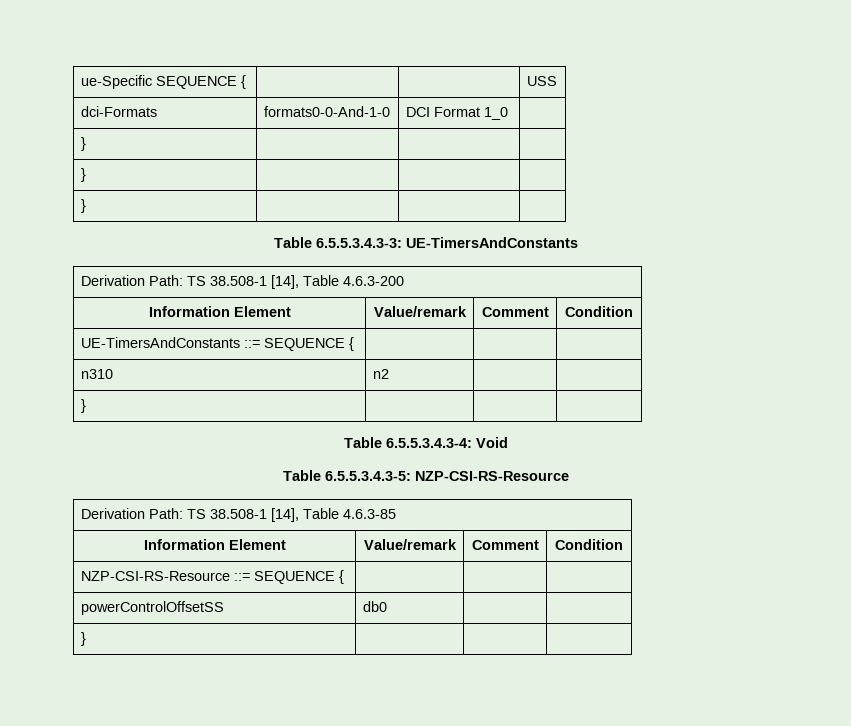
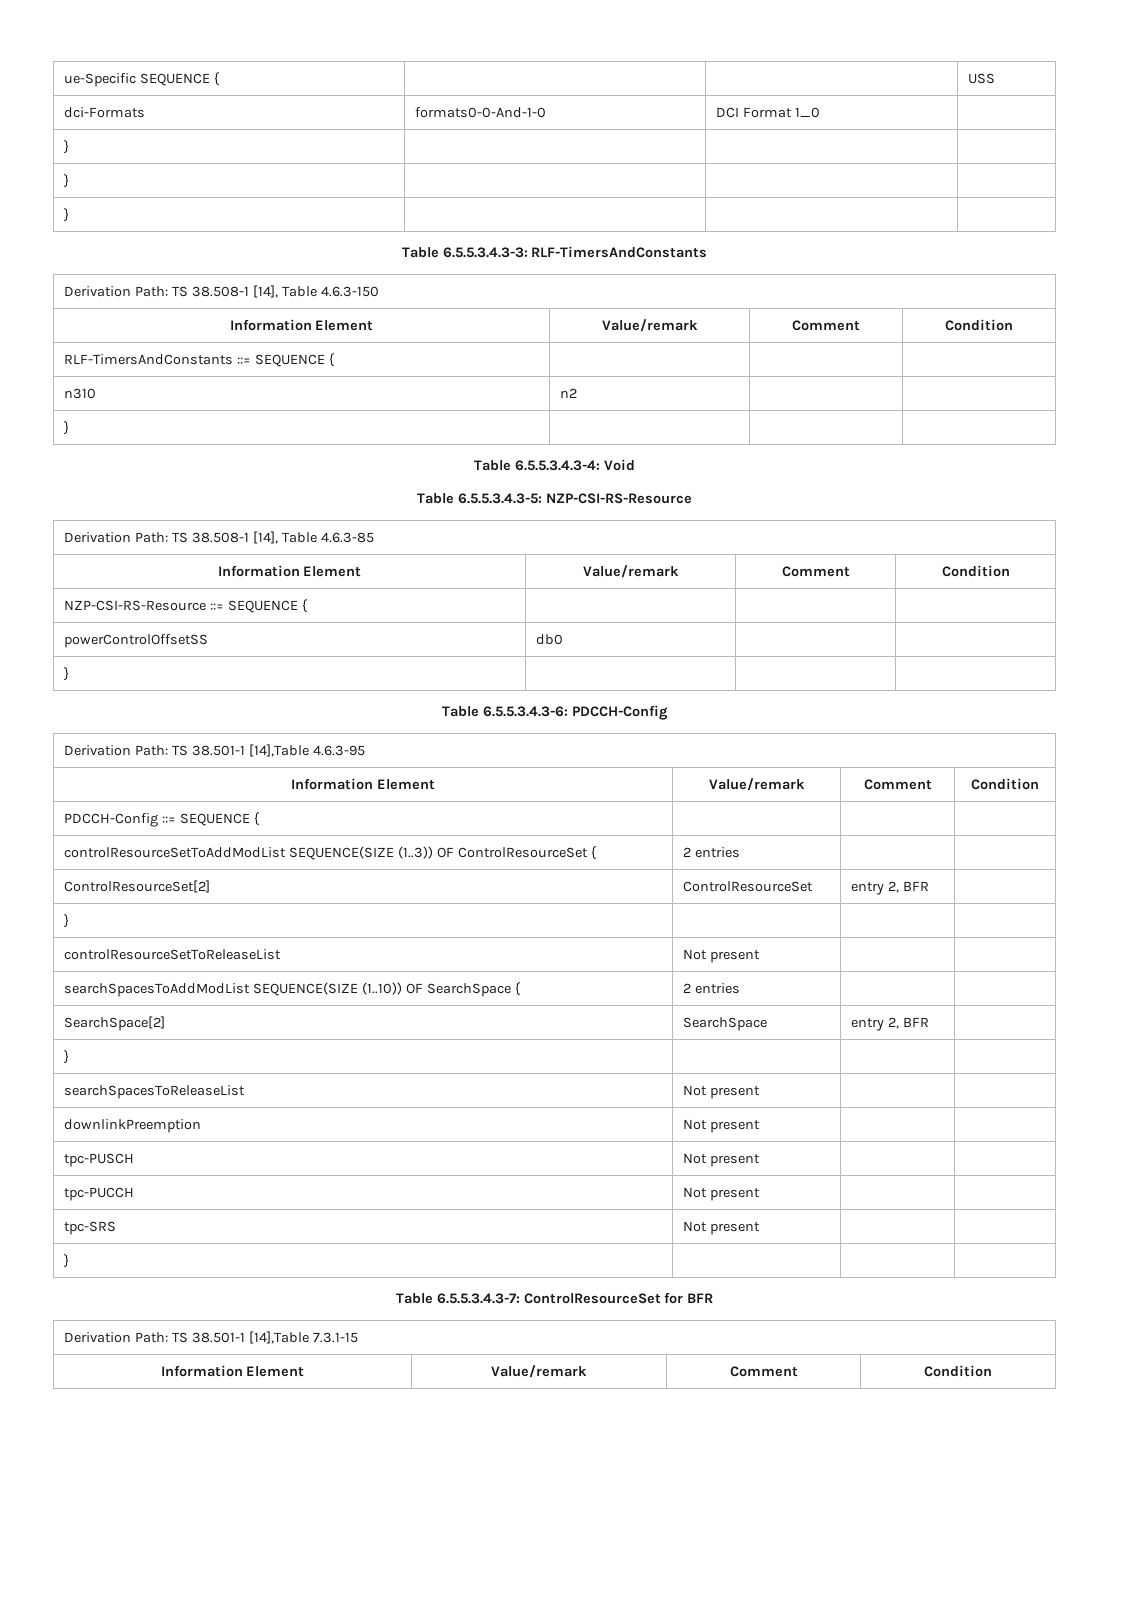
- Table 6.5.5.3.4.3-3: UE-TimersAndConstants
- Derivation Path: TS 38.508-1 [14], Table 4.6.3-200
+ Table 6.5.5.3.4.3-3: RLF-TimersAndConstants
+ Derivation Path: TS 38.508-1 [14], Table 4.6.3-150
  Information Element | Value/remark | Comment | Condition
- UE-TimersAndConstants ::= SEQUENCE { | | |
+ RLF-TimersAndConstants ::= SEQUENCE { | | |
+ Table 6.5.5.3.4.3-6: PDCCH-Config
+ Derivation Path: TS 38.501-1 [14],Table 4.6.3-95
+ Information Element | Value/remark | Comment | Condition
+ PDCCH-Config ::= SEQUENCE { | | |
+ controlResourceSetToAddModList SEQUENCE(SIZE (1..3)) OF ControlResourceSet { | 2 entries | |
+ ControlResourceSet[2] | ControlResourceSet | entry 2, BFR |
+ } | | |
+ controlResourceSetToReleaseList | Not present | |
+ searchSpacesToAddModList SEQUENCE(SIZE (1..10)) OF SearchSpace { | 2 entries | |
+ SearchSpace[2] | SearchSpace | entry 2, BFR |
+ } | | |
+ searchSpacesToReleaseList | Not present | |
+ downlinkPreemption | Not present | |
+ tpc-PUSCH | Not present | |
+ tpc-PUCCH | Not present | |
+ tpc-SRS | Not present | |
+ } | | |
+ Table 6.5.5.3.4.3-7: ControlResourceSet for BFR
+ Derivation Path: TS 38.501-1 [14],Table 7.3.1-15
+ Information Element | Value/remark | Comment | Condition

